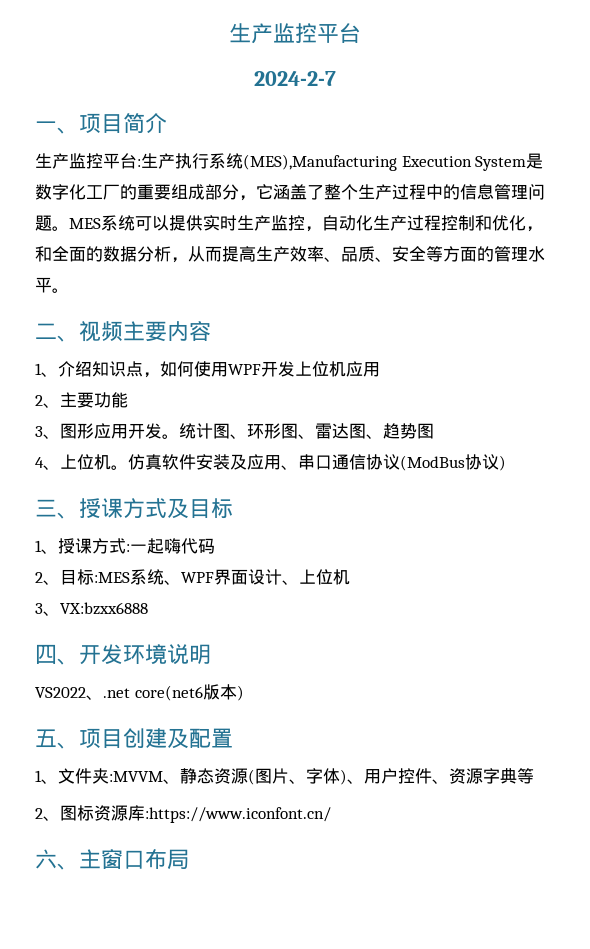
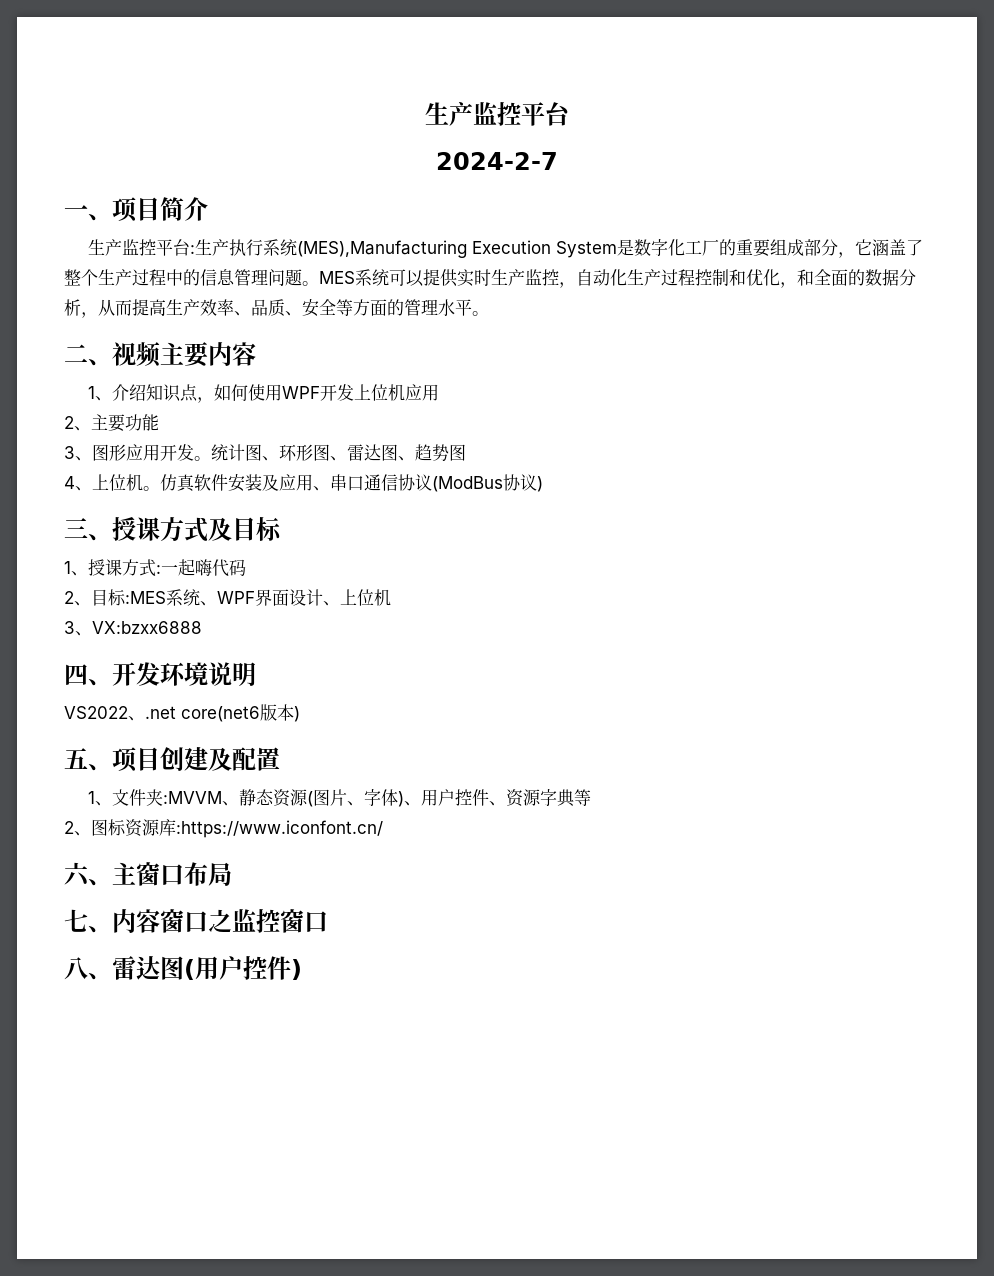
+ 七、内容窗口之监控窗口
+ 八、雷达图(用户控件)

